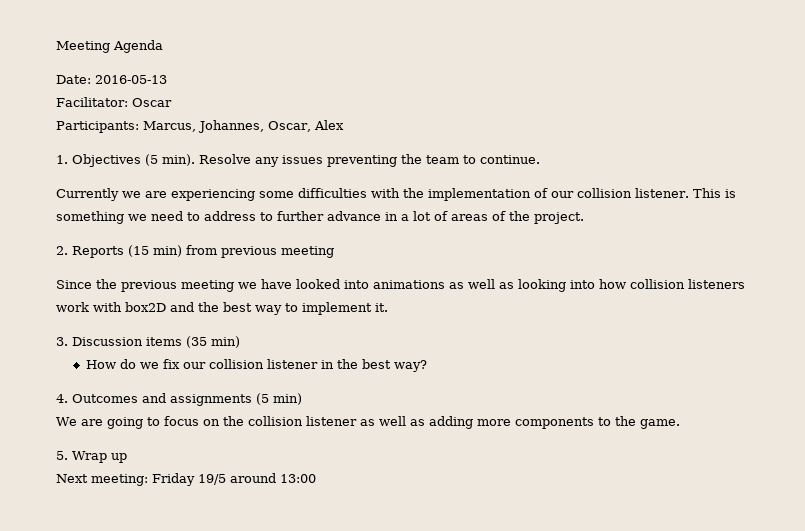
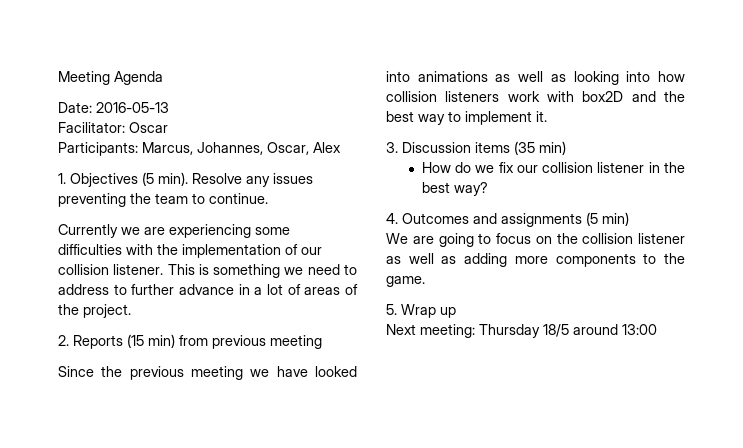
- Next meeting: Friday 19/5 around 13:00
+ Next meeting: Thursday 18/5 around 13:00

